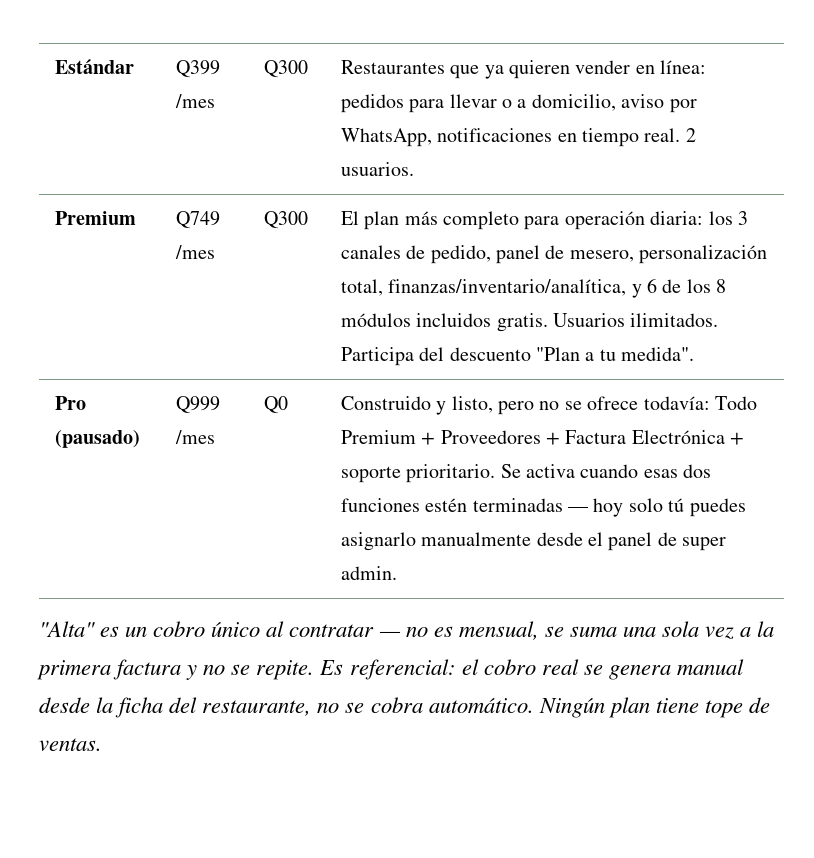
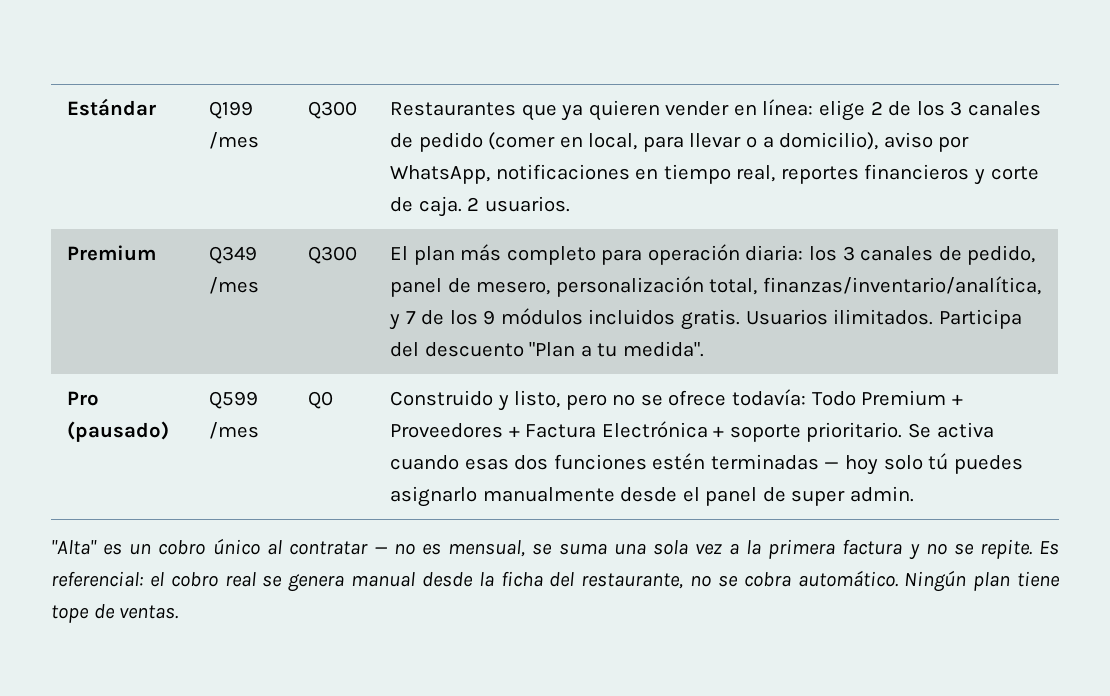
- Q399 /mes
+ Q199 /mes
- Restaurantes que ya quieren vender en línea: pedidos para llevar o a domicilio, aviso por WhatsApp, notificaciones en tiempo real.
+ Restaurantes que ya quieren vender en línea: elige 2 de los 3 canales de pedido (comer en local, para llevar o a domicilio), aviso por WhatsApp, notificaciones en tiempo real, reportes financieros y corte de caja.
- Premium | Q749 /mes | Q300 | El plan más completo para operación diaria: los 3 canales de pedido, panel de mesero, personalización total, finanzas/inventario/analítica, y 6 de los 8 módulos incluidos gratis. Usuarios ilimitados. Participa del descuento "Plan a tu medida".
+ Premium | Q349 /mes | Q300 | El plan más completo para operación diaria: los 3 canales de pedido, panel de mesero, personalización total, finanzas/inventario/analítica, y 7 de los 9 módulos incluidos gratis. Usuarios ilimitados. Participa del descuento "Plan a tu medida".
- Q999 /mes
+ Q599 /mes

